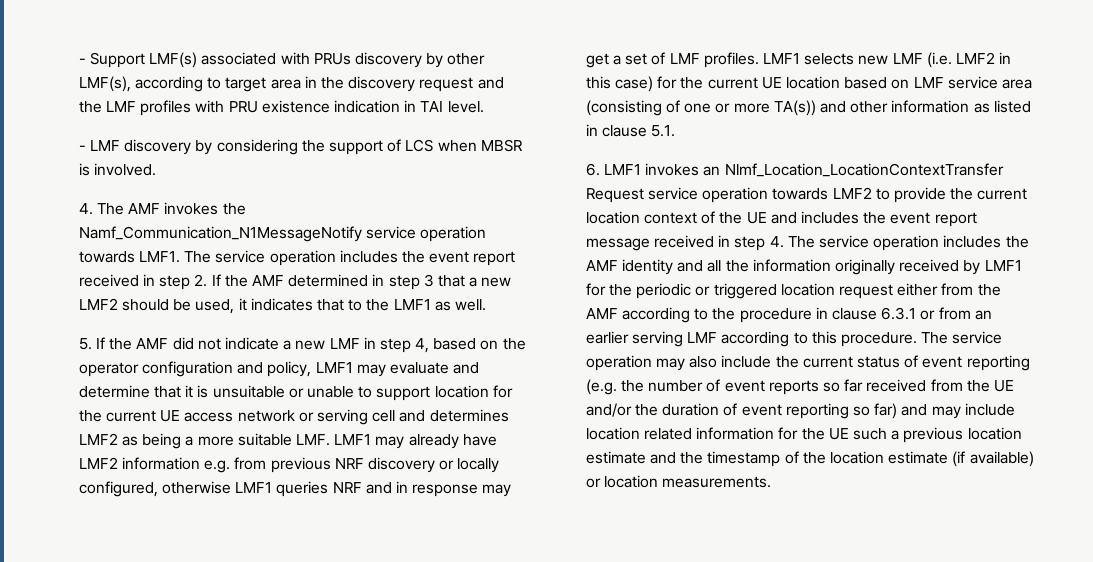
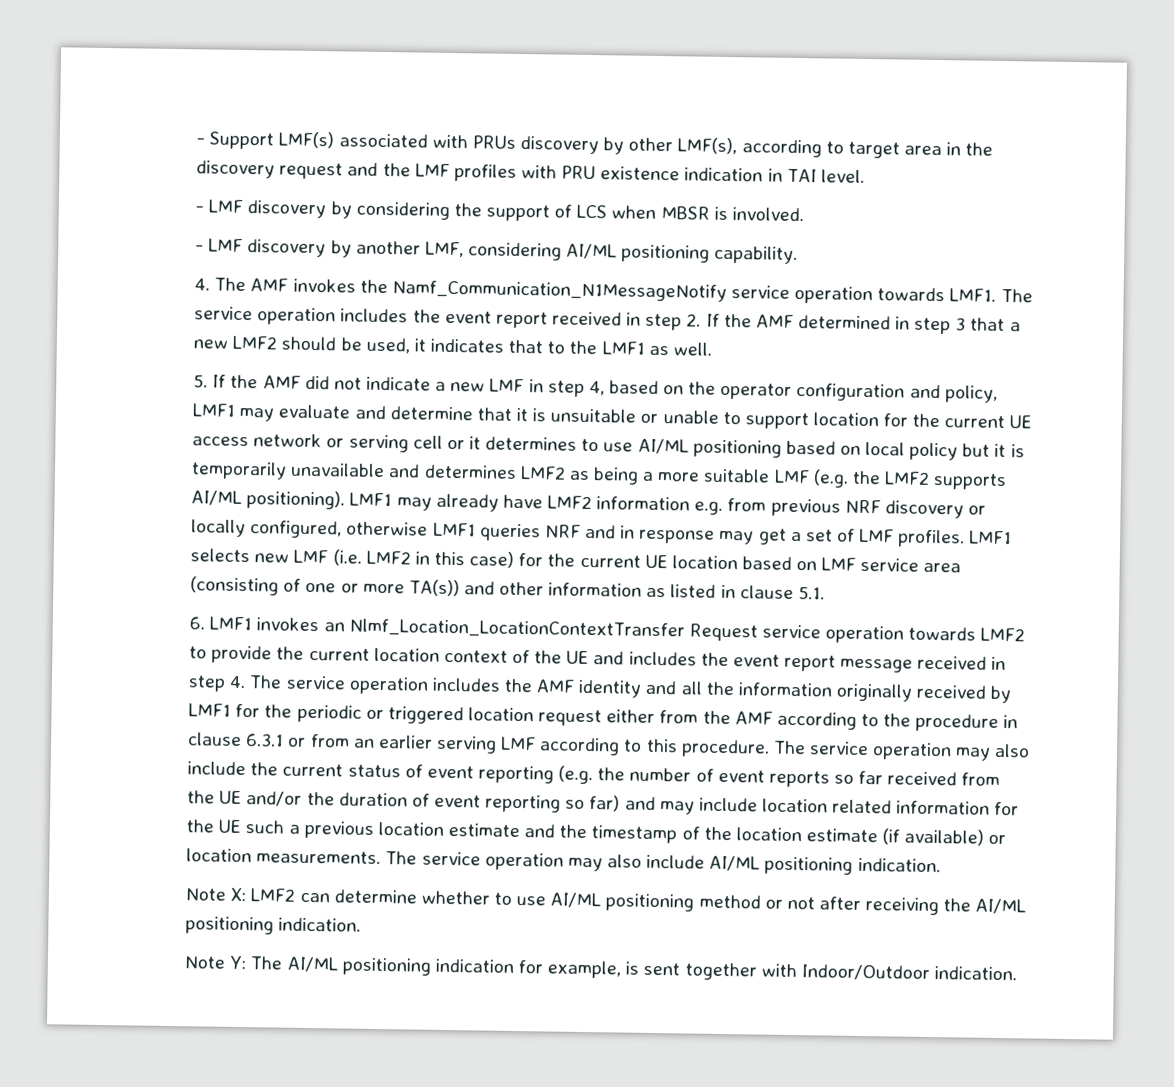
+ - LMF discovery by another LMF, considering AI/ML positioning capability.
- 5. If the AMF did not indicate a new LMF in step 4, based on the operator configuration and policy, LMF1 may evaluate and determine that it is unsuitable or unable to support location for the current UE access network or serving cell and determines LMF2 as being a more suitable LMF. LMF1 may already have LMF2 information e.g. from previous NRF discovery or locally configured, otherwise LMF1 queries NRF and in response may get a set of LMF profiles.
+ 5. If the AMF did not indicate a new LMF in step 4, based on the operator configuration and policy, LMF1 may evaluate and determine that it is unsuitable or unable to support location for the current UE access network or serving cell or it determines to use AI/ML positioning based on local policy but it is temporarily unavailable and determines LMF2 as being a more suitable LMF (e.g. the LMF2 supports AI/ML positioning). LMF1 may already have LMF2 information e.g. from previous NRF discovery or locally configured, otherwise LMF1 queries NRF and in response may get a set of LMF profiles.
+ The service operation may also include AI/ML positioning indication.
+ Note X: LMF2 can determine whether to use AI/ML positioning method or not after receiving the AI/ML positioning indication.
+ Note Y: The AI/ML positioning indication for example, is sent together with Indoor/Outdoor indication.

